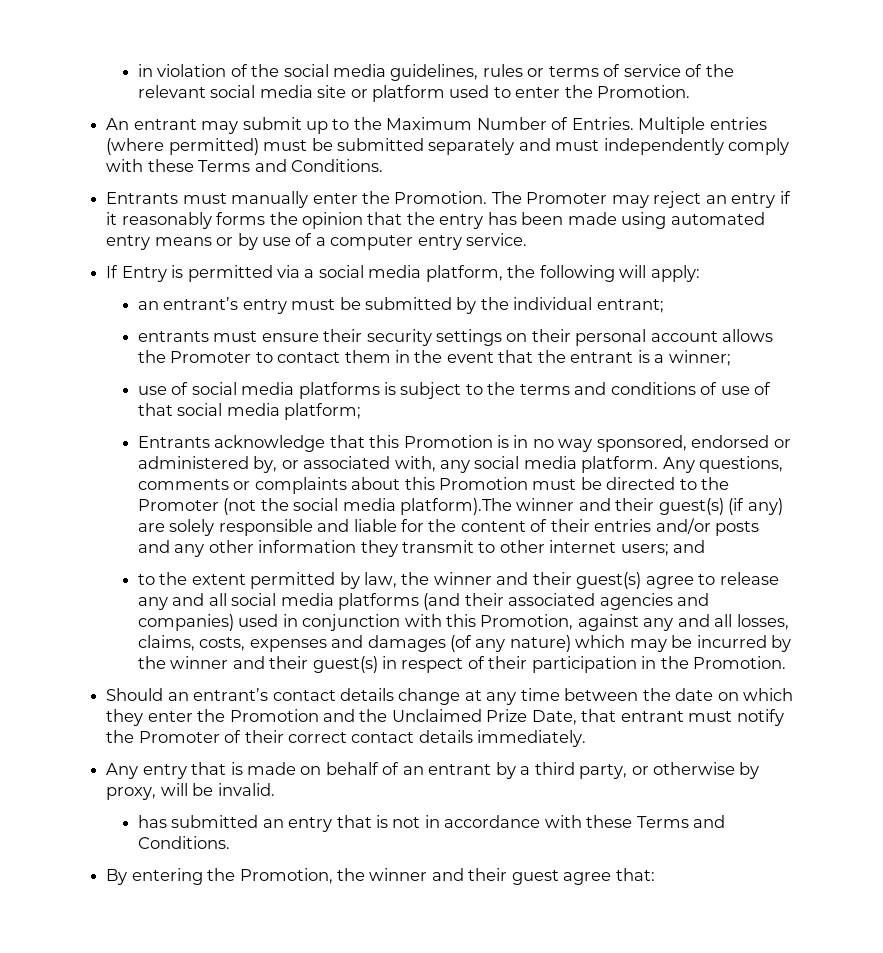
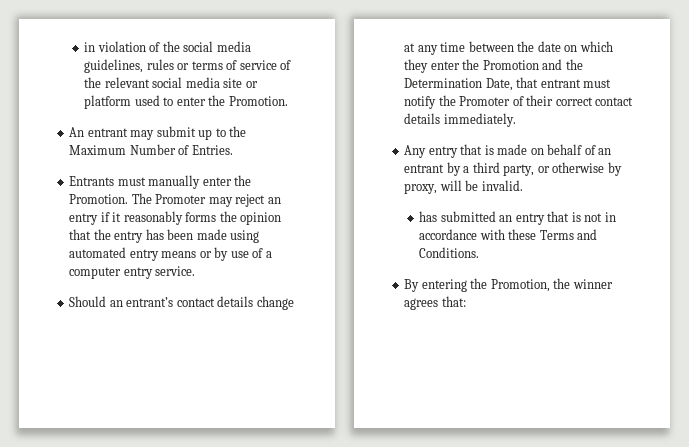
- Multiple entries (where permitted) must be submitted separately and must independently comply with these Terms and Conditions.
- If Entry is permitted via a social media platform, the following will apply:
- an entrant’s entry must be submitted by the individual entrant;
- entrants must ensure their security settings on their personal account allows the Promoter to contact them in the event that the entrant is a winner;
- use of social media platforms is subject to the terms and conditions of use of that social media platform;
- Entrants acknowledge that this Promotion is in no way sponsored, endorsed or administered by, or associated with, any social media platform. Any questions, comments or complaints about this Promotion must be directed to the Promoter (not the social media platform).The winner and their guest(s) (if any) are solely responsible and liable for the content of their entries and/or posts and any other information they transmit to other internet users; and
- to the extent permitted by law, the winner and their guest(s) agree to release any and all social media platforms (and their associated agencies and companies) used in conjunction with this Promotion, against any and all losses, claims, costs, expenses and damages (of any nature) which may be incurred by the winner and their guest(s) in respect of their participation in the Promotion.
- Should an entrant’s contact details change at any time between the date on which they enter the Promotion and the Unclaimed Prize Date, that entrant must notify the Promoter of their correct contact details immediately.
+ Should an entrant’s contact details change at any time between the date on which they enter the Promotion and the Determination Date, that entrant must notify the Promoter of their correct contact details immediately.
- By entering the Promotion, the winner and their guest agree that:
+ By entering the Promotion, the winner agrees that:

